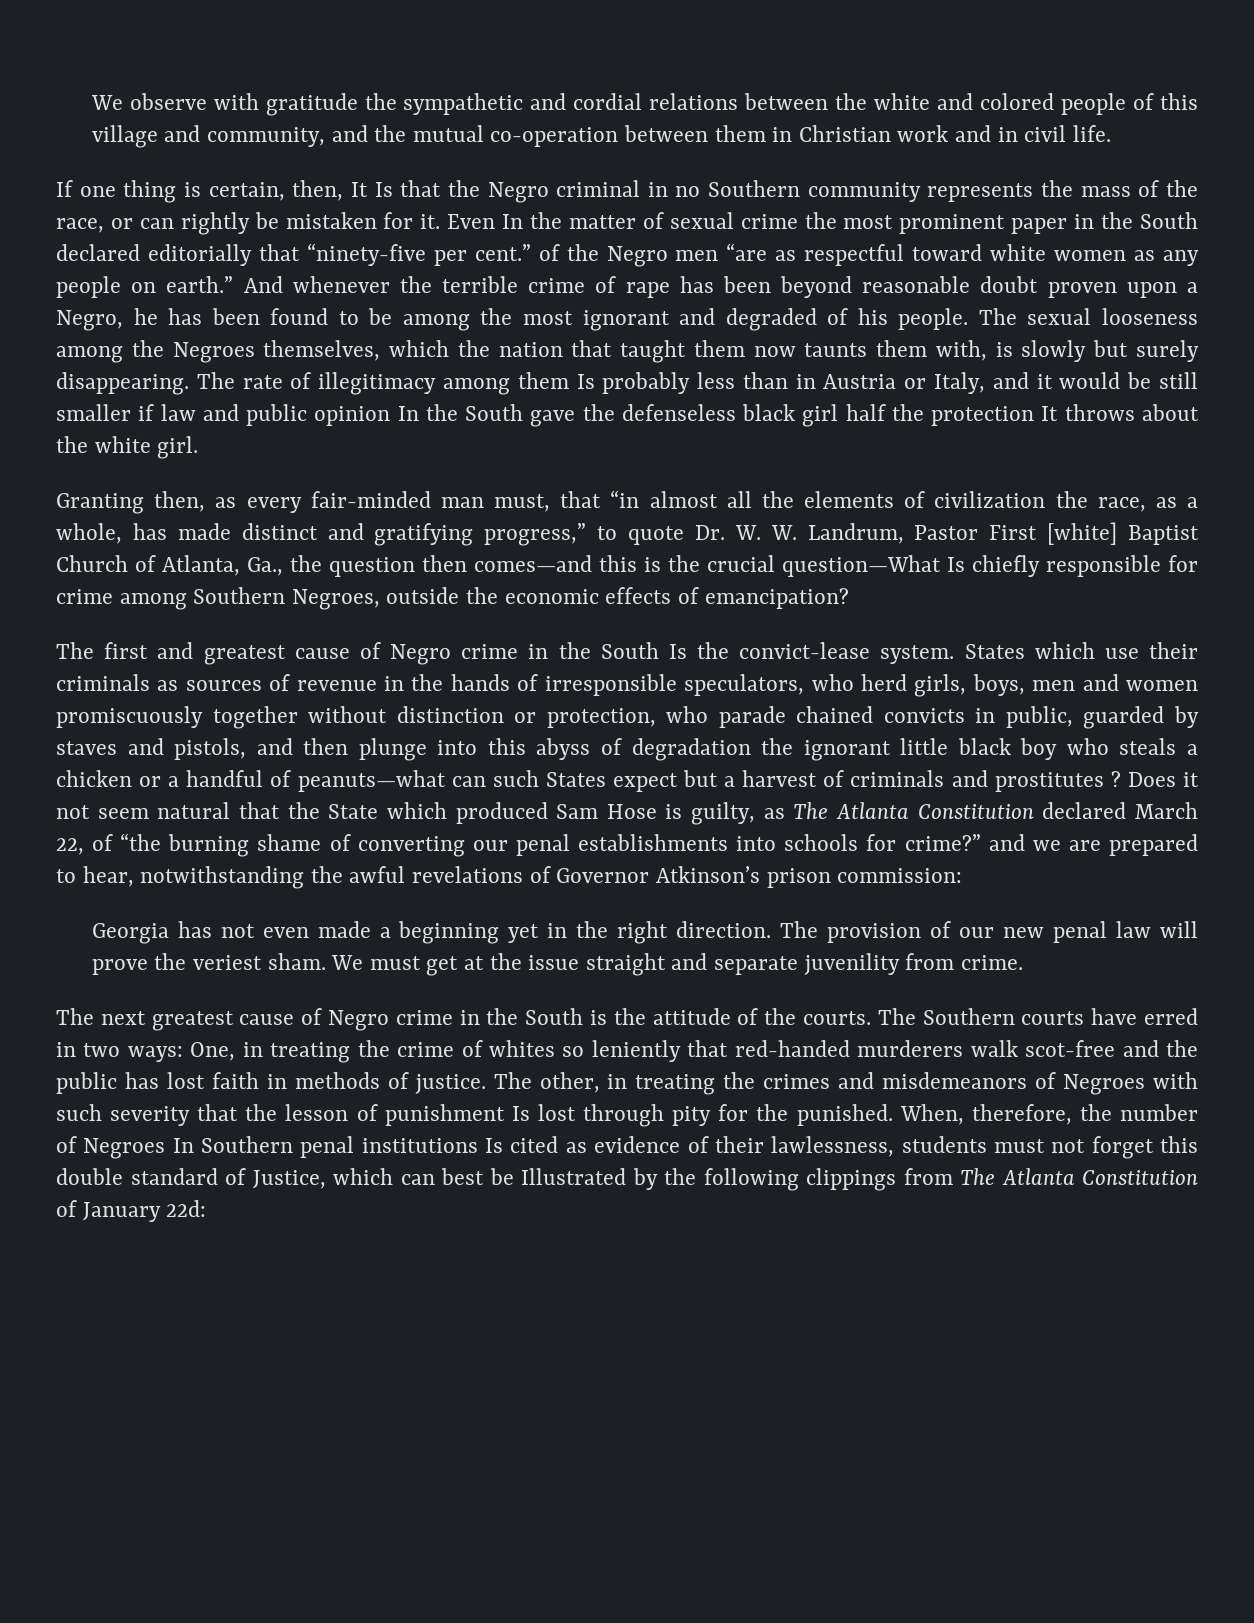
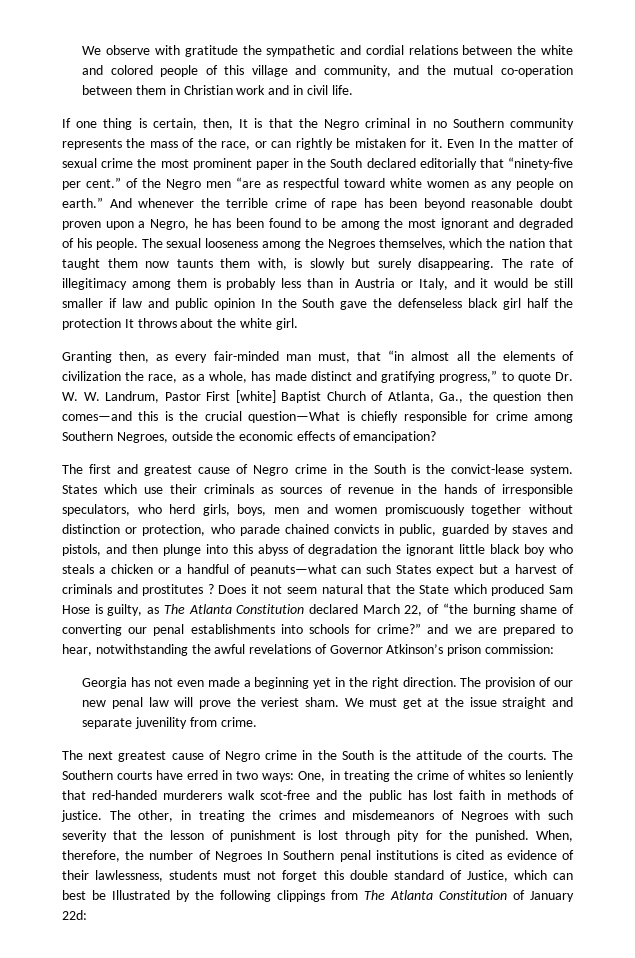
- If one thing is certain, then, It Is that the Negro criminal in no Southern community represents the mass of the race, or can rightly be mistaken for it.
+ If one thing is certain, then, It is that the Negro criminal in no Southern community represents the mass of the race, or can rightly be mistaken for it.
- The rate of illegitimacy among them Is probably less than in Austria or Italy, and it would be still smaller if law and public opinion In the South gave the defenseless black girl half the protection It throws about the white girl.
+ The rate of illegitimacy among them is probably less than in Austria or Italy, and it would be still smaller if law and public opinion In the South gave the defenseless black girl half the protection It throws about the white girl.
- Granting then, as every fair-minded man must, that “in almost all the elements of civilization the race, as a whole, has made distinct and gratifying progress,” to quote Dr. W. W. Landrum, Pastor First [white] Baptist Church of Atlanta, Ga., the question then comes—and this is the crucial question—What Is chiefly responsible for crime among Southern Negroes, outside the economic effects of emancipation?
+ Granting then, as every fair-minded man must, that “in almost all the elements of civilization the race, as a whole, has made distinct and gratifying progress,” to quote Dr. W. W. Landrum, Pastor First [white] Baptist Church of Atlanta, Ga., the question then comes—and this is the crucial question—What is chiefly responsible for crime among Southern Negroes, outside the economic effects of emancipation?
- The first and greatest cause of Negro crime in the South Is the convict-lease system.
+ The first and greatest cause of Negro crime in the South is the convict-lease system.
- The other, in treating the crimes and misdemeanors of Negroes with such severity that the lesson of punishment Is lost through pity for the punished.
+ The other, in treating the crimes and misdemeanors of Negroes with such severity that the lesson of punishment is lost through pity for the punished.
- When, therefore, the number of Negroes In Southern penal institutions Is cited as evidence of their lawlessness, students must not forget this double standard of Justice, which can best be Illustrated by the following clippings from The Atlanta Constitution of January 22d:
+ When, therefore, the number of Negroes In Southern penal institutions is cited as evidence of their lawlessness, students must not forget this double standard of Justice, which can best be Illustrated by the following clippings from The Atlanta Constitution of January 22d:

